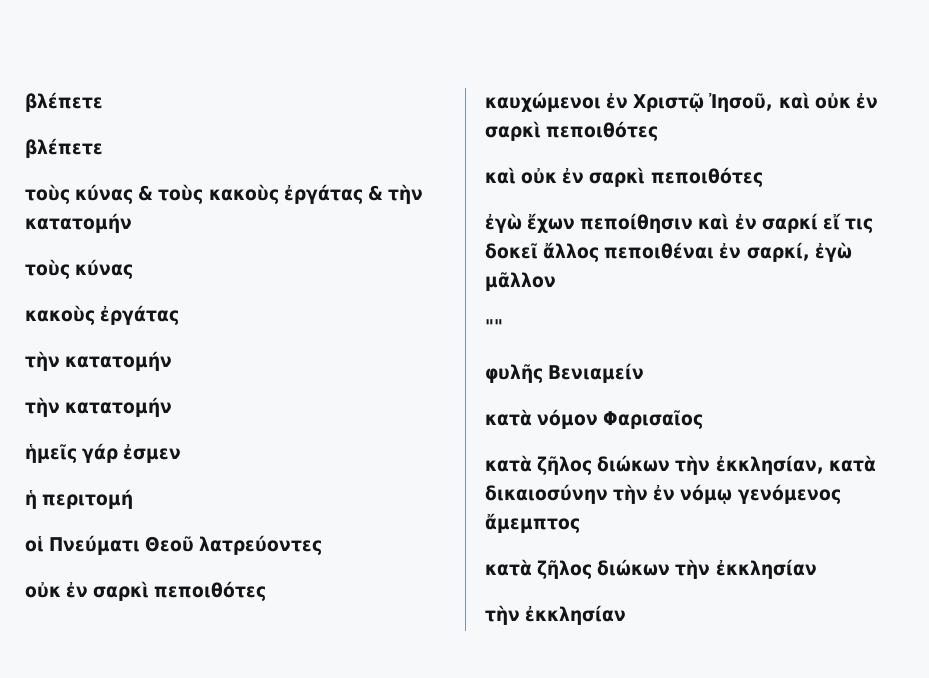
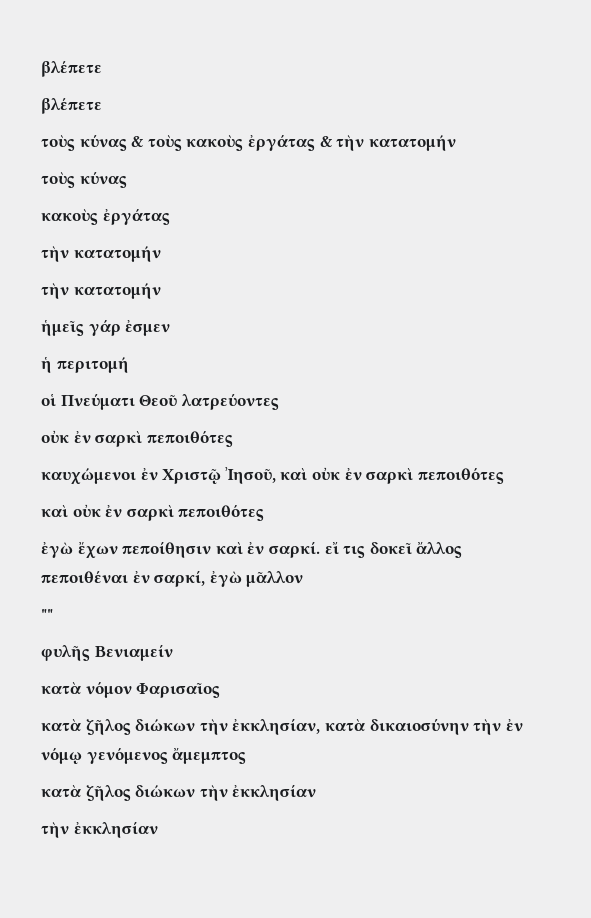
- ἐγὼ ἔχων πεποίθησιν καὶ ἐν σαρκί εἴ τις δοκεῖ ἄλλος πεποιθέναι ἐν σαρκί, ἐγὼ μᾶλλον
+ ἐγὼ ἔχων πεποίθησιν καὶ ἐν σαρκί. εἴ τις δοκεῖ ἄλλος πεποιθέναι ἐν σαρκί, ἐγὼ μᾶλλον

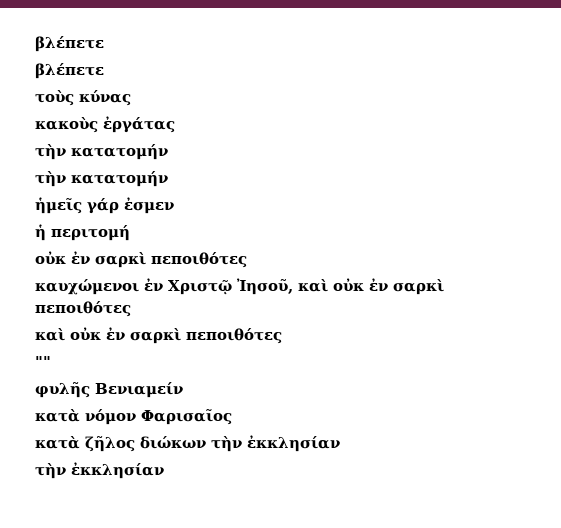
- τοὺς κύνας & τοὺς κακοὺς ἐργάτας & τὴν κατατομήν
- οἱ Πνεύματι Θεοῦ λατρεύοντες
- ἐγὼ ἔχων πεποίθησιν καὶ ἐν σαρκί. εἴ τις δοκεῖ ἄλλος πεποιθέναι ἐν σαρκί, ἐγὼ μᾶλλον
- κατὰ ζῆλος διώκων τὴν ἐκκλησίαν, κατὰ δικαιοσύνην τὴν ἐν νόμῳ γενόμενος ἄμεμπτος

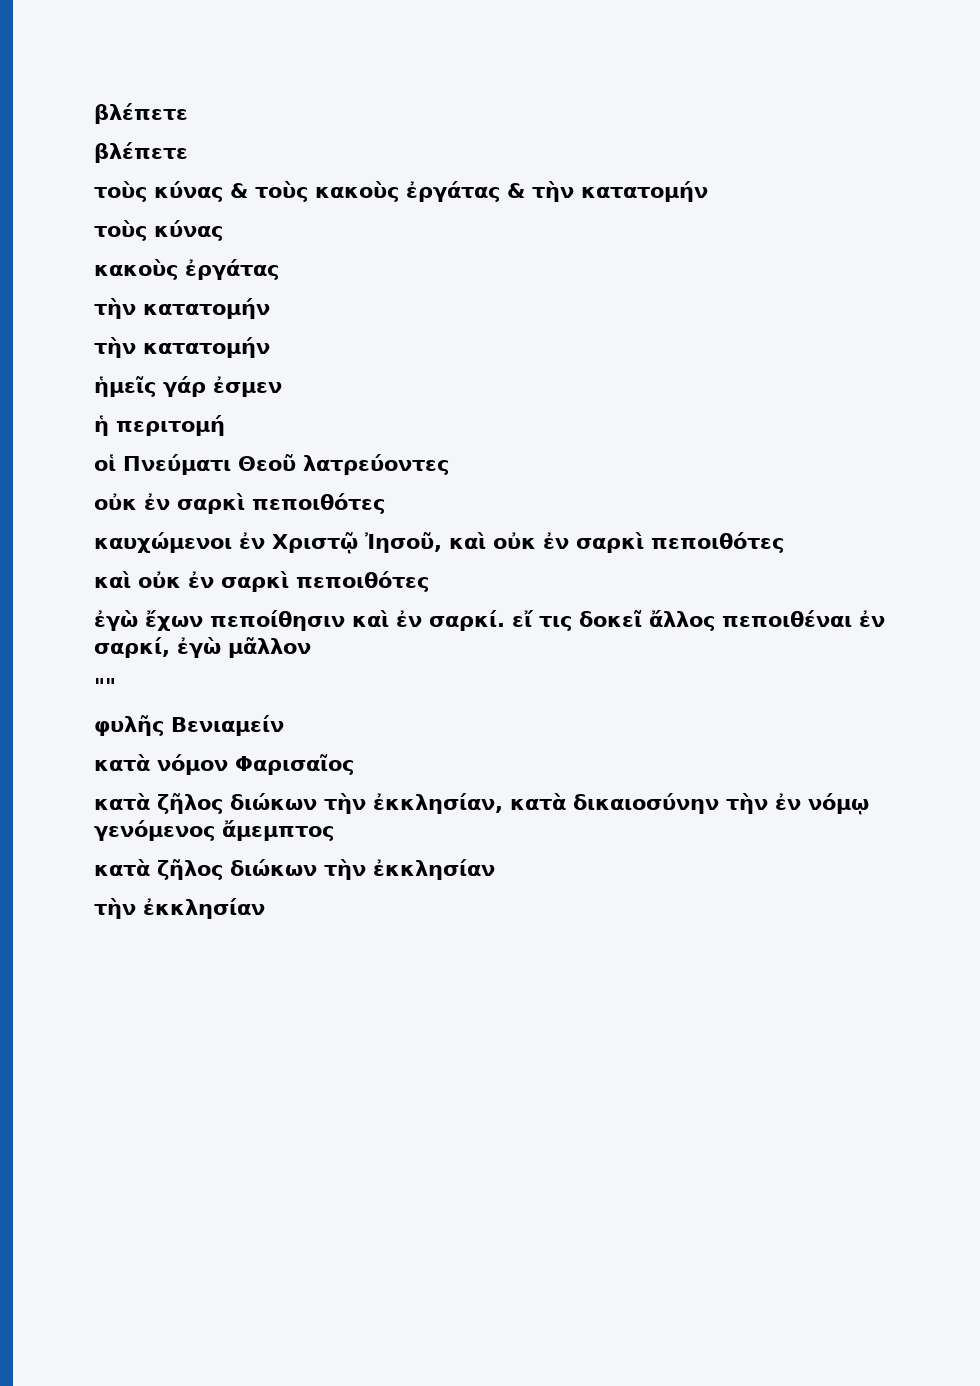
+ τοὺς κύνας & τοὺς κακοὺς ἐργάτας & τὴν κατατομήν
+ οἱ Πνεύματι Θεοῦ λατρεύοντες
+ ἐγὼ ἔχων πεποίθησιν καὶ ἐν σαρκί. εἴ τις δοκεῖ ἄλλος πεποιθέναι ἐν σαρκί, ἐγὼ μᾶλλον
+ κατὰ ζῆλος διώκων τὴν ἐκκλησίαν, κατὰ δικαιοσύνην τὴν ἐν νόμῳ γενόμενος ἄμεμπτος

